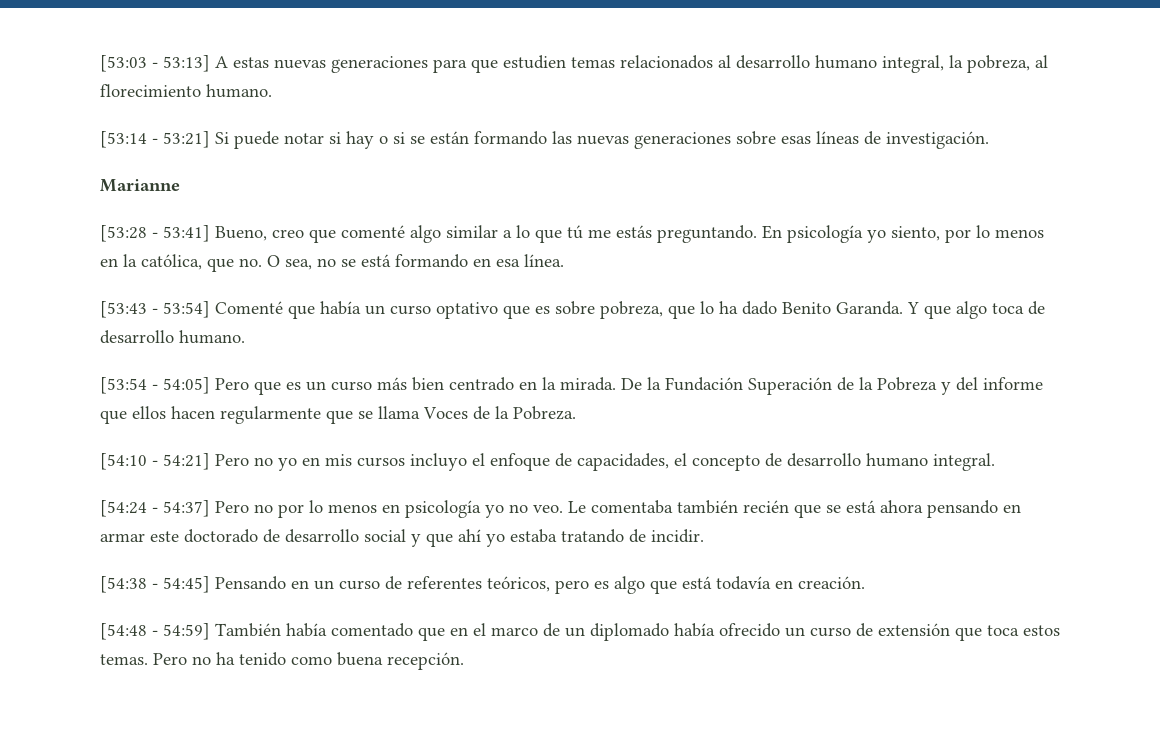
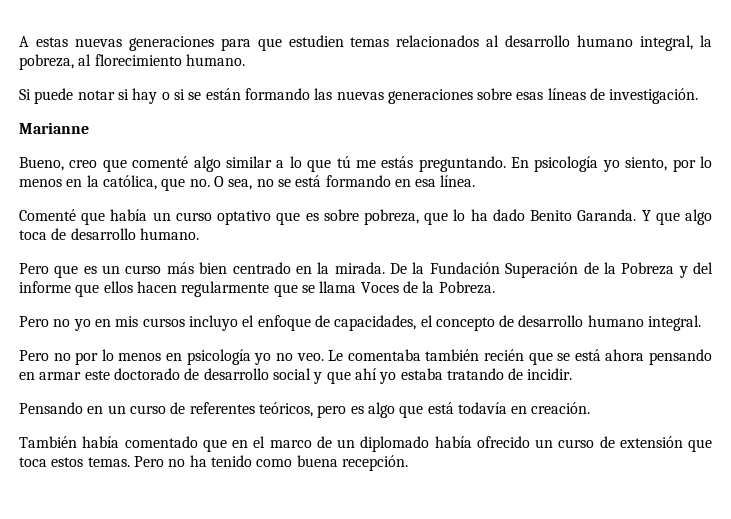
- [53:03 - 53:13] A estas nuevas generaciones para que estudien temas relacionados al desarrollo humano integral, la pobreza, al florecimiento humano.
+ A estas nuevas generaciones para que estudien temas relacionados al desarrollo humano integral, la pobreza, al florecimiento humano.
- [53:14 - 53:21] Si puede notar si hay o si se están formando las nuevas generaciones sobre esas líneas de investigación.
+ Si puede notar si hay o si se están formando las nuevas generaciones sobre esas líneas de investigación.
- [53:28 - 53:41] Bueno, creo que comenté algo similar a lo que tú me estás preguntando.
+ Bueno, creo que comenté algo similar a lo que tú me estás preguntando.
- [53:43 - 53:54] Comenté que había un curso optativo que es sobre pobreza, que lo ha dado Benito Garanda.
+ Comenté que había un curso optativo que es sobre pobreza, que lo ha dado Benito Garanda.
- [53:54 - 54:05] Pero que es un curso más bien centrado en la mirada.
+ Pero que es un curso más bien centrado en la mirada.
- [54:10 - 54:21] Pero no yo en mis cursos incluyo el enfoque de capacidades, el concepto de desarrollo humano integral.
+ Pero no yo en mis cursos incluyo el enfoque de capacidades, el concepto de desarrollo humano integral.
- [54:24 - 54:37] Pero no por lo menos en psicología yo no veo.
+ Pero no por lo menos en psicología yo no veo.
- [54:38 - 54:45] Pensando en un curso de referentes teóricos, pero es algo que está todavía en creación.
+ Pensando en un curso de referentes teóricos, pero es algo que está todavía en creación.
- [54:48 - 54:59] También había comentado que en el marco de un diplomado había ofrecido un curso de extensión que toca estos temas.
+ También había comentado que en el marco de un diplomado había ofrecido un curso de extensión que toca estos temas.

